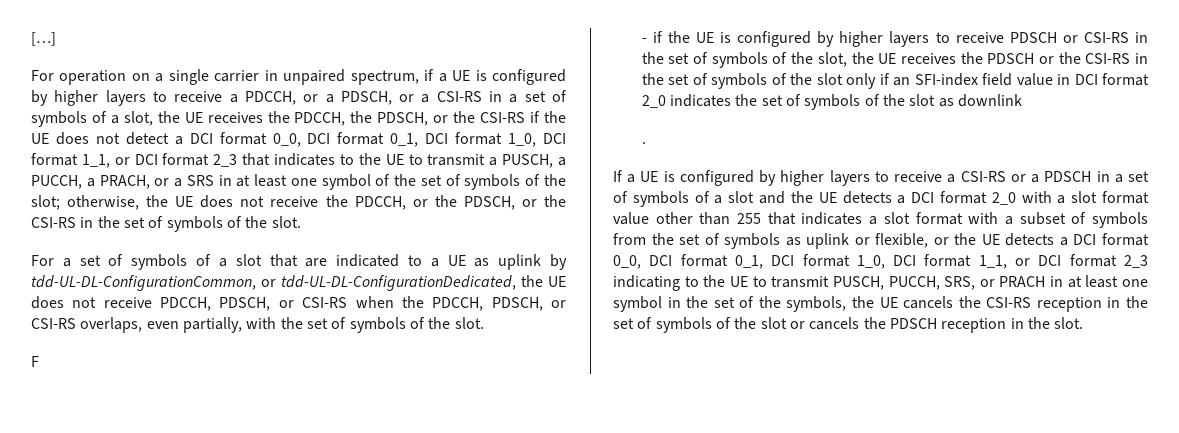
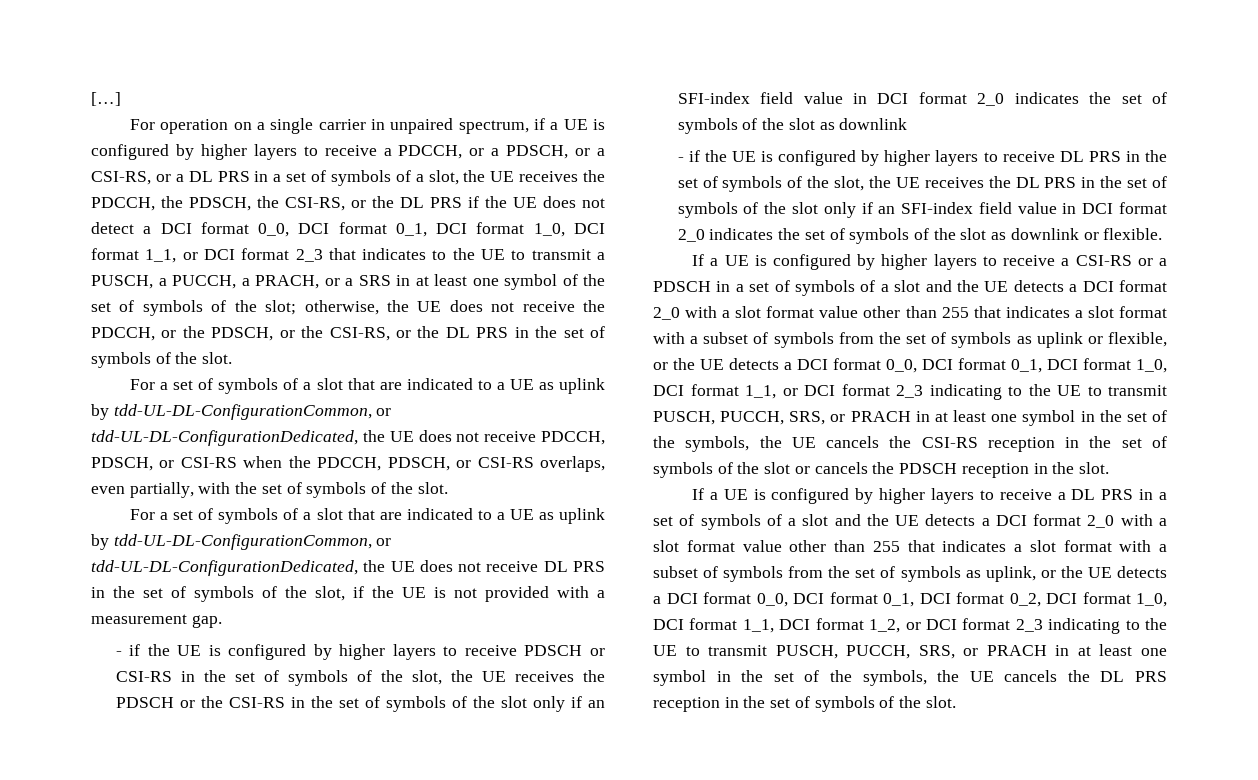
- For operation on a single carrier in unpaired spectrum, if a UE is configured by higher layers to receive a PDCCH, or a PDSCH, or a CSI-RS in a set of symbols of a slot, the UE receives the PDCCH, the PDSCH, or the CSI-RS if the UE does not detect a DCI format 0_0, DCI format 0_1, DCI format 1_0, DCI format 1_1, or DCI format 2_3 that indicates to the UE to transmit a PUSCH, a PUCCH, a PRACH, or a SRS in at least one symbol of the set of symbols of the slot;
+ For operation on a single carrier in unpaired spectrum, if a UE is configured by higher layers to receive a PDCCH, or a PDSCH, or a CSI-RS, or a DL PRS in a set of symbols of a slot, the UE receives the PDCCH, the PDSCH, the CSI-RS, or the DL PRS if the UE does not detect a DCI format 0_0, DCI format 0_1, DCI format 1_0, DCI format 1_1, or DCI format 2_3 that indicates to the UE to transmit a PUSCH, a PUCCH, a PRACH, or a SRS in at least one symbol of the set of symbols of the slot;
- otherwise, the UE does not receive the PDCCH, or the PDSCH, or the CSI-RS in the set of symbols of the slot.
+ otherwise, the UE does not receive the PDCCH, or the PDSCH, or the CSI-RS, or the DL PRS in the set of symbols of the slot.
- F
+ For a set of symbols of a slot that are indicated to a UE as uplink by tdd-UL-DL-ConfigurationCommon, or tdd-UL-DL-ConfigurationDedicated, the UE does not receive DL PRS in the set of symbols of the slot, if the UE is not provided with a measurement gap.
- .
+ - if the UE is configured by higher layers to receive DL PRS in the set of symbols of the slot, the UE receives the DL PRS in the set of symbols of the slot only if an SFI-index field value in DCI format 2_0 indicates the set of symbols of the slot as downlink or flexible.
+ If a UE is configured by higher layers to receive a DL PRS in a set of symbols of a slot and the UE detects a DCI format 2_0 with a slot format value other than 255 that indicates a slot format with a subset of symbols from the set of symbols as uplink, or the UE detects a DCI format 0_0, DCI format 0_1, DCI format 0_2, DCI format 1_0, DCI format 1_1, DCI format 1_2, or DCI format 2_3 indicating to the UE to transmit PUSCH, PUCCH, SRS, or PRACH in at least one symbol in the set of the symbols, the UE cancels the DL PRS reception in the set of symbols of the slot.

